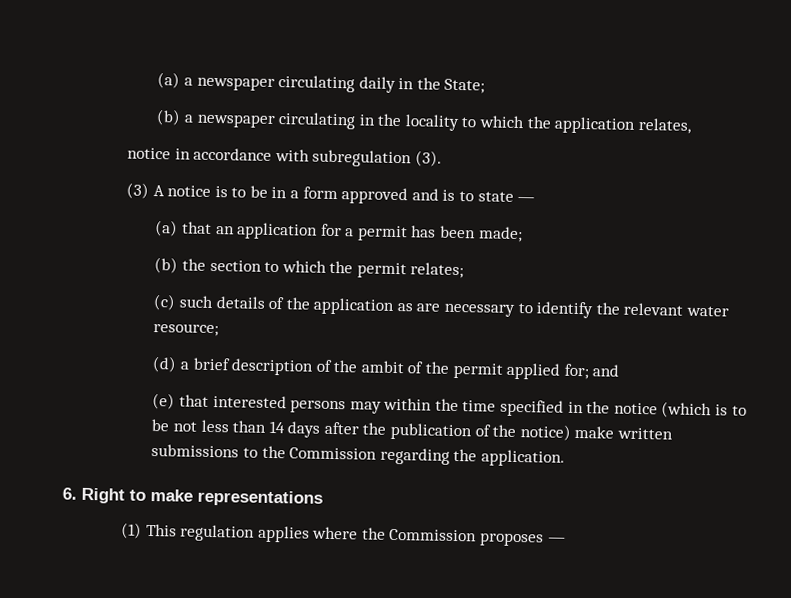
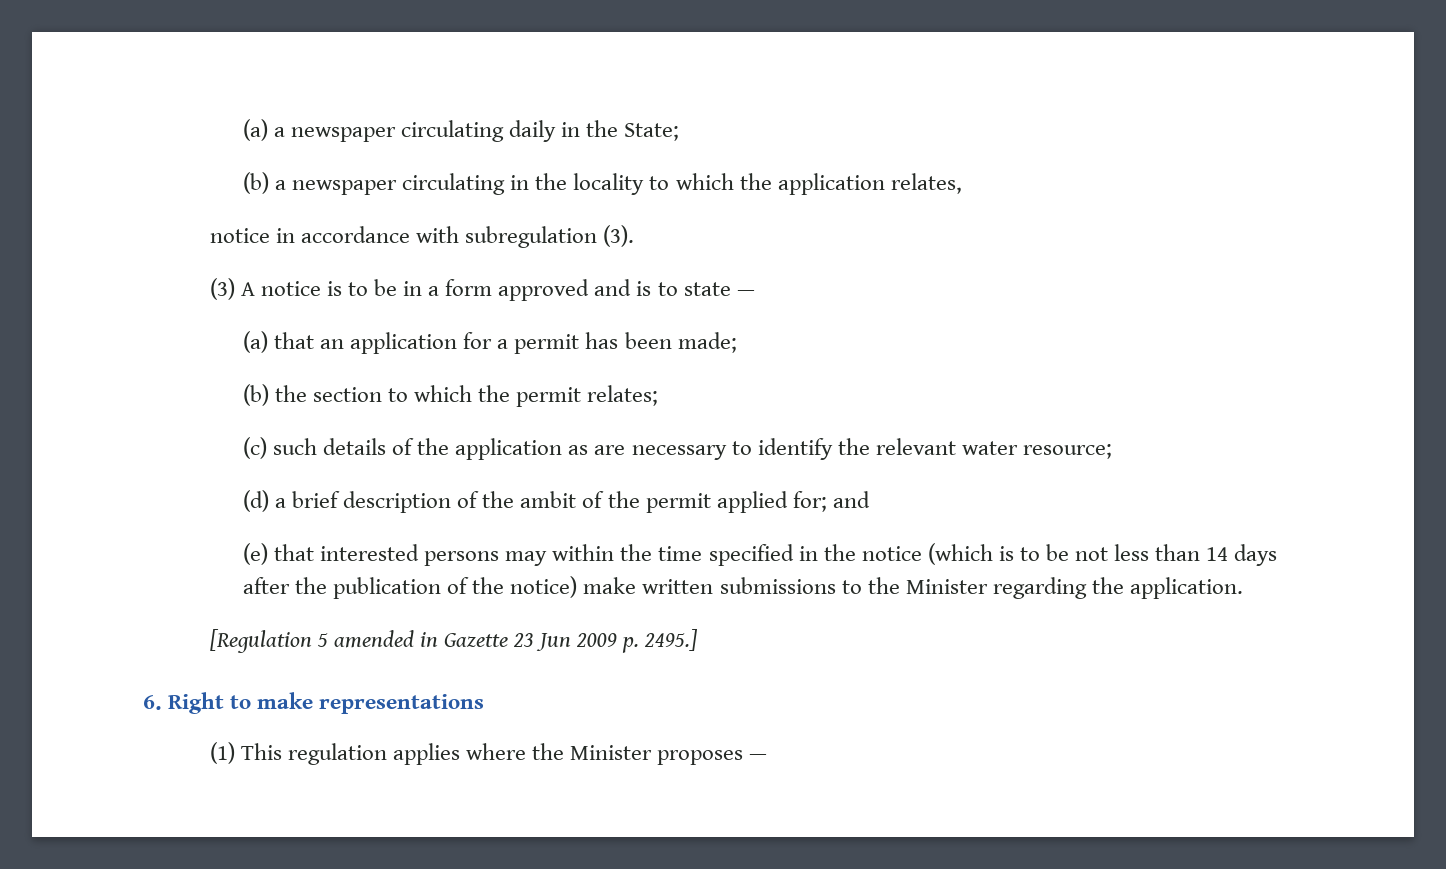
- (e) that interested persons may within the time specified in the notice (which is to be not less than 14 days after the publication of the notice) make written submissions to the Commission regarding the application.
+ (e) that interested persons may within the time specified in the notice (which is to be not less than 14 days after the publication of the notice) make written submissions to the Minister regarding the application.
+ [Regulation 5 amended in Gazette 23 Jun 2009 p. 2495.]
- (1) This regulation applies where the Commission proposes —
+ (1) This regulation applies where the Minister proposes —

